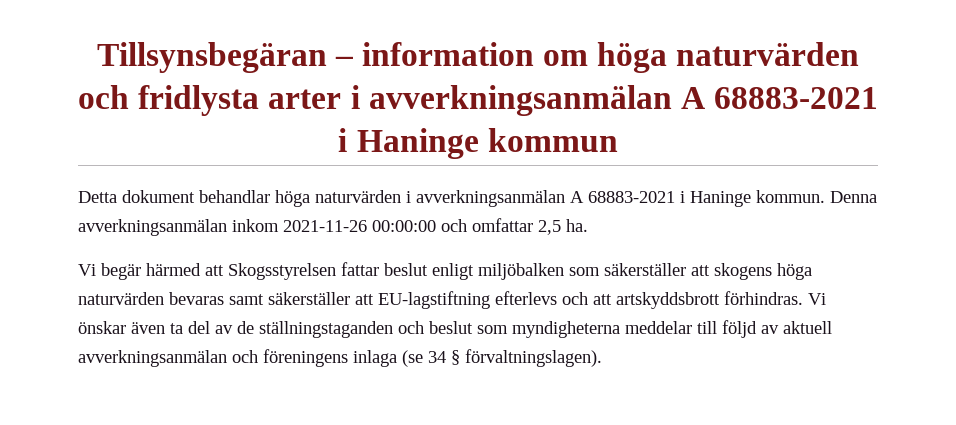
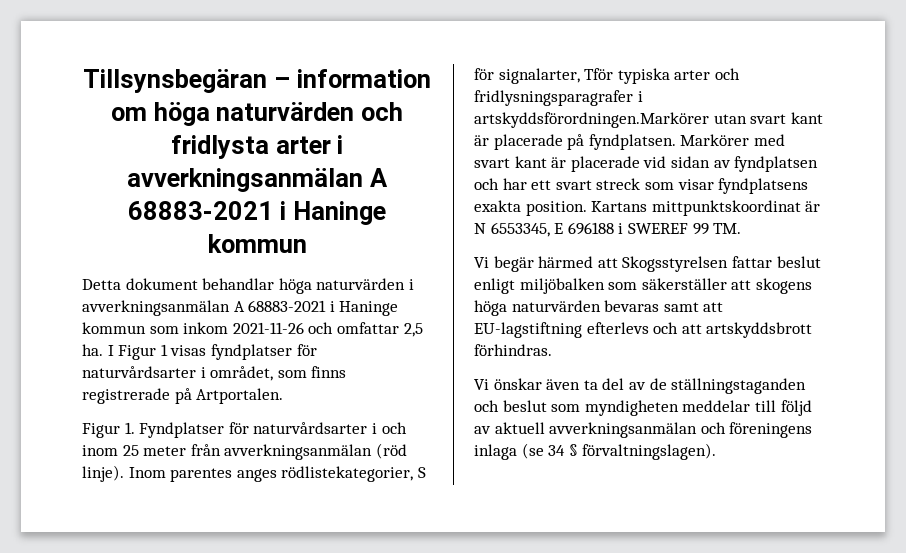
- Detta dokument behandlar höga naturvärden i avverkningsanmälan A 68883-2021 i Haninge kommun. Denna avverkningsanmälan inkom 2021-11-26 00:00:00 och omfattar 2,5 ha.
+ Detta dokument behandlar höga naturvärden i avverkningsanmälan A 68883-2021 i Haninge kommun som inkom 2021-11-26 och omfattar 2,5 ha. I Figur 1 visas fyndplatser för naturvårdsarter i området, som finns registrerade på Artportalen.
+ Figur 1. Fyndplatser för naturvårdsarter i och inom 25 meter från avverkningsanmälan (röd linje). Inom parentes anges rödlistekategorier, S för signalarter, Tför typiska arter och fridlysningsparagrafer i artskyddsförordningen.Markörer utan svart kant är placerade på fyndplatsen. Markörer med svart kant är placerade vid sidan av fyndplatsen och har ett svart streck som visar fyndplatsens exakta position. Kartans mittpunktskoordinat är N 6553345, E 696188 i SWEREF 99 TM.
- Vi begär härmed att Skogsstyrelsen fattar beslut enligt miljöbalken som säkerställer att skogens höga naturvärden bevaras samt säkerställer att EU-lagstiftning efterlevs och att artskyddsbrott förhindras. Vi önskar även ta del av de ställningstaganden och beslut som myndigheterna meddelar till följd av aktuell avverkningsanmälan och föreningens inlaga (se 34 § förvaltningslagen).
+ Vi begär härmed att Skogsstyrelsen fattar beslut enligt miljöbalken som säkerställer att skogens höga naturvärden bevaras samt att EU-lagstiftning efterlevs och att artskyddsbrott förhindras.
+ Vi önskar även ta del av de ställningstaganden och beslut som myndigheten meddelar till följd av aktuell avverkningsanmälan och föreningens inlaga (se 34 § förvaltningslagen).

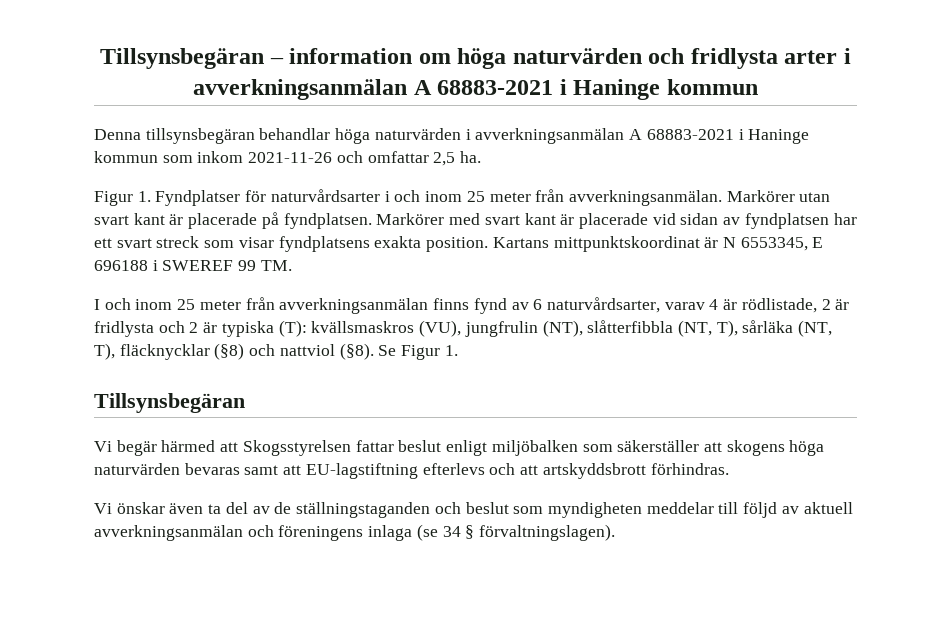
- Detta dokument behandlar höga naturvärden i avverkningsanmälan A 68883-2021 i Haninge kommun som inkom 2021-11-26 och omfattar 2,5 ha. I Figur 1 visas fyndplatser för naturvårdsarter i området, som finns registrerade på Artportalen.
+ Denna tillsynsbegäran behandlar höga naturvärden i avverkningsanmälan A 68883-2021 i Haninge kommun som inkom 2021-11-26 och omfattar 2,5 ha.
- Figur 1. Fyndplatser för naturvårdsarter i och inom 25 meter från avverkningsanmälan (röd linje). Inom parentes anges rödlistekategorier, S för signalarter, Tför typiska arter och fridlysningsparagrafer i artskyddsförordningen.Markörer utan svart kant är placerade på fyndplatsen.
+ Figur 1. Fyndplatser för naturvårdsarter i och inom 25 meter från avverkningsanmälan. Markörer utan svart kant är placerade på fyndplatsen.
- Markörer med svart kant är placerade vid sidan av fyndplatsen och har ett svart streck som visar fyndplatsens exakta position.
+ Markörer med svart kant är placerade vid sidan av fyndplatsen har ett svart streck som visar fyndplatsens exakta position.
+ I och inom 25 meter från avverkningsanmälan finns fynd av 6 naturvårdsarter, varav 4 är rödlistade, 2 är fridlysta och 2 är typiska (T): kvällsmaskros (VU), jungfrulin (NT), slåtterfibbla (NT, T), sårläka (NT, T), fläcknycklar (§8) och nattviol (§8). Se Figur 1.
+ Tillsynsbegäran

